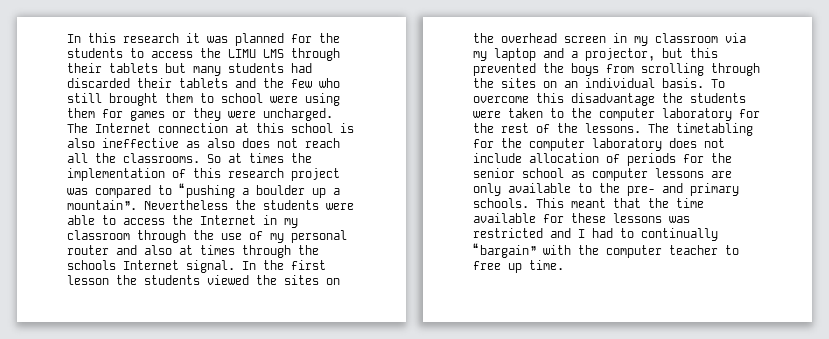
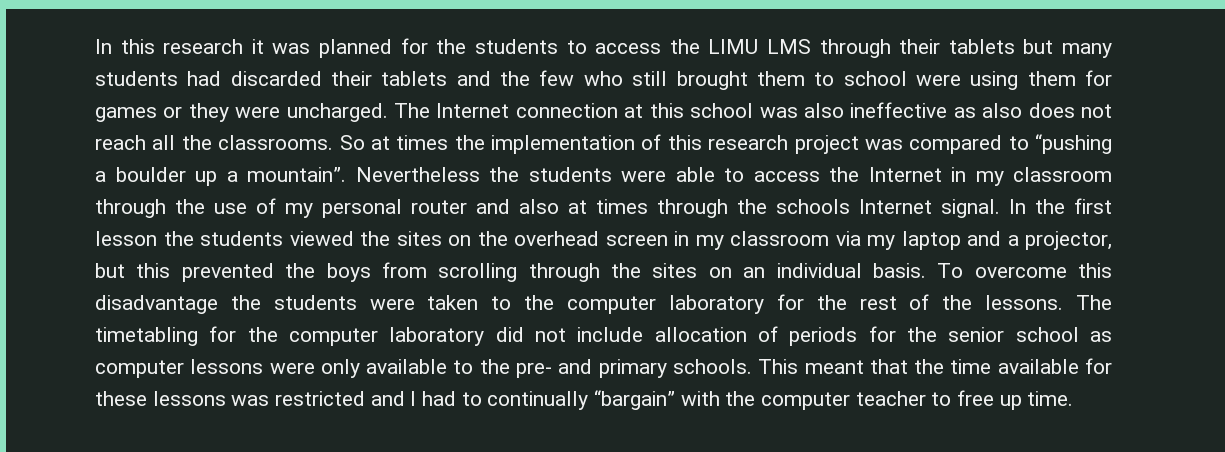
- The Internet connection at this school is also ineffective as also does not reach all the classrooms.
+ The Internet connection at this school was also ineffective as also does not reach all the classrooms.
- The timetabling for the computer laboratory does not include allocation of periods for the senior school as computer lessons are only available to the pre- and primary schools.
+ The timetabling for the computer laboratory did not include allocation of periods for the senior school as computer lessons were only available to the pre- and primary schools.

